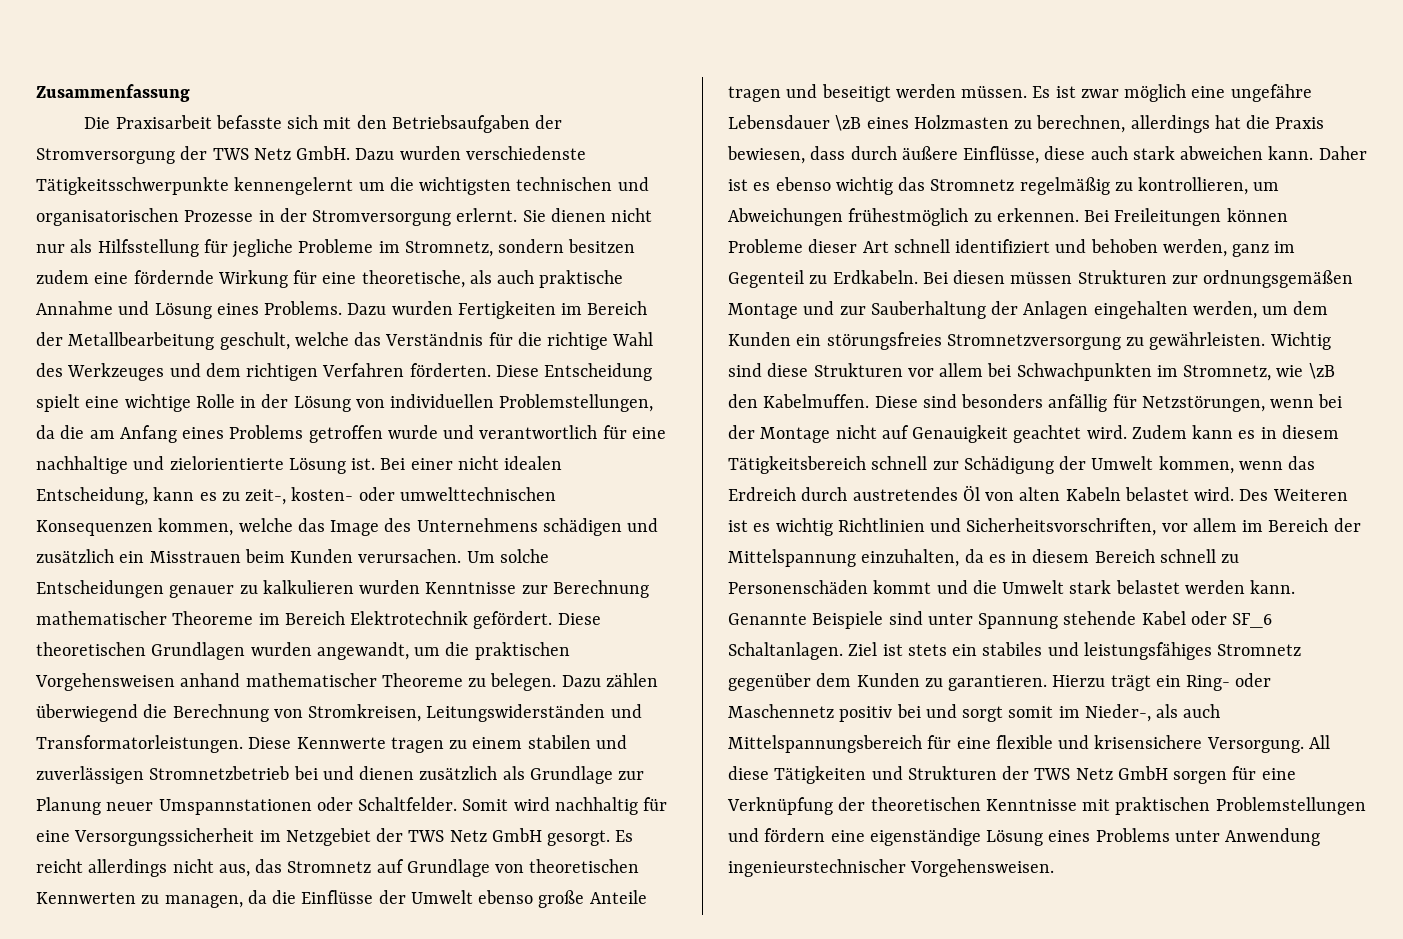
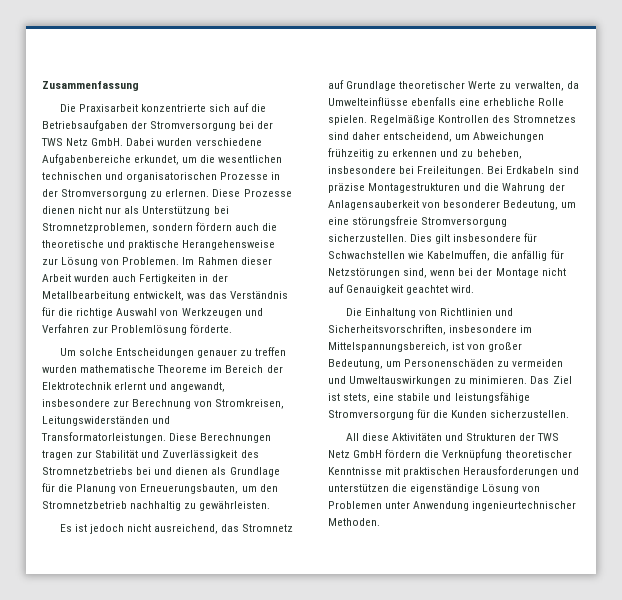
- Die Praxisarbeit befasste sich mit den Betriebsaufgaben der Stromversorgung der TWS Netz GmbH.
+ Die Praxisarbeit konzentrierte sich auf die Betriebsaufgaben der Stromversorgung bei der TWS Netz GmbH.
- Dazu wurden verschiedenste Tätigkeitsschwerpunkte kennengelernt um die wichtigsten technischen und organisatorischen Prozesse in der Stromversorgung erlernt. Sie dienen nicht nur als Hilfsstellung für jegliche Probleme im Stromnetz, sondern besitzen zudem eine fördernde Wirkung für eine theoretische, als auch praktische Annahme und Lösung eines Problems. Dazu wurden Fertigkeiten im Bereich der Metallbearbeitung geschult, welche das Verständnis für die richtige Wahl des Werkzeuges und dem richtigen Verfahren förderten. Diese Entscheidung spielt eine wichtige Rolle in der Lösung von individuellen Problemstellungen, da die am Anfang eines Problems getroffen wurde und verantwortlich für eine nachhaltige und zielorientierte Lösung ist. Bei einer nicht idealen Entscheidung, kann es zu zeit-, kosten- oder umwelttechnischen Konsequenzen kommen, welche das Image des Unternehmens schädigen und zusätzlich ein Misstrauen beim Kunden verursachen. Um solche Entscheidungen genauer zu kalkulieren wurden Kenntnisse zur Berechnung mathematischer Theoreme im Bereich Elektrotechnik gefördert. Diese theoretischen Grundlagen wurden angewandt, um die praktischen Vorgehensweisen anhand mathematischer Theoreme zu belegen. Dazu zählen überwiegend die Berechnung von Stromkreisen, Leitungswiderständen und Transformatorleistungen.
+ Dabei wurden verschiedene Aufgabenbereiche erkundet, um die wesentlichen technischen und organisatorischen Prozesse in der Stromversorgung zu erlernen. Diese Prozesse dienen nicht nur als Unterstützung bei Stromnetzproblemen, sondern fördern auch die theoretische und praktische Herangehensweise zur Lösung von Problemen. Im Rahmen dieser Arbeit wurden auch Fertigkeiten in der Metallbearbeitung entwickelt, was das Verständnis für die richtige Auswahl von Werkzeugen und Verfahren zur Problemlösung förderte.
+ Um solche Entscheidungen genauer zu treffen wurden mathematische Theoreme im Bereich der Elektrotechnik erlernt und angewandt, insbesondere zur Berechnung von Stromkreisen, Leitungswiderständen und Transformatorleistungen.
- Diese Kennwerte tragen zu einem stabilen und zuverlässigen Stromnetzbetrieb bei und dienen zusätzlich als Grundlage zur Planung neuer Umspannstationen oder Schaltfelder. Somit wird nachhaltig für eine Versorgungssicherheit im Netzgebiet der TWS Netz GmbH gesorgt. Es reicht allerdings nicht aus, das Stromnetz auf Grundlage von theoretischen Kennwerten zu managen, da die Einflüsse der Umwelt ebenso große Anteile tragen und beseitigt werden müssen. Es ist zwar möglich eine ungefähre Lebensdauer \zB eines Holzmasten zu berechnen, allerdings hat die Praxis bewiesen, dass durch äußere Einflüsse, diese auch stark abweichen kann. Daher ist es ebenso wichtig das Stromnetz regelmäßig zu kontrollieren, um Abweichungen frühestmöglich zu erkennen. Bei Freileitungen können Probleme dieser Art schnell identifiziert und behoben werden, ganz im Gegenteil zu Erdkabeln. Bei diesen müssen Strukturen zur ordnungsgemäßen Montage und zur Sauberhaltung der Anlagen eingehalten werden, um dem Kunden ein störungsfreies Stromnetzversorgung zu gewährleisten. Wichtig sind diese Strukturen vor allem bei Schwachpunkten im Stromnetz, wie \zB den Kabelmuffen. Diese sind besonders anfällig für Netzstörungen, wenn bei der Montage nicht auf Genauigkeit geachtet wird. Zudem kann es in diesem Tätigkeitsbereich schnell zur Schädigung der Umwelt kommen, wenn das Erdreich durch austretendes Öl von alten Kabeln belastet wird. Des Weiteren ist es wichtig Richtlinien und Sicherheitsvorschriften, vor allem im Bereich der Mittelspannung einzuhalten, da es in diesem Bereich schnell zu Personenschäden kommt und die Umwelt stark belastet werden kann. Genannte Beispiele sind unter Spannung stehende Kabel oder SF_6 Schaltanlagen. Ziel ist stets ein stabiles und leistungsfähiges Stromnetz gegenüber dem Kunden zu garantieren. Hierzu trägt ein Ring- oder Maschennetz positiv bei und sorgt somit im Nieder-, als auch Mittelspannungsbereich für eine flexible und krisensichere Versorgung. All diese Tätigkeiten und Strukturen der TWS Netz GmbH sorgen für eine Verknüpfung der theoretischen Kenntnisse mit praktischen Problemstellungen und fördern eine eigenständige Lösung eines Problems unter Anwendung ingenieurstechnischer Vorgehensweisen.
+ Diese Berechnungen tragen zur Stabilität und Zuverlässigkeit des Stromnetzbetriebs bei und dienen als Grundlage für die Planung von Erneuerungsbauten, um den Stromnetzbetrieb nachhaltig zu gewährleisten.
+ Es ist jedoch nicht ausreichend, das Stromnetz auf Grundlage theoretischer Werte zu verwalten, da Umwelteinflüsse ebenfalls eine erhebliche Rolle spielen. Regelmäßige Kontrollen des Stromnetzes sind daher entscheidend, um Abweichungen frühzeitig zu erkennen und zu beheben, insbesondere bei Freileitungen. Bei Erdkabeln sind präzise Montagestrukturen und die Wahrung der Anlagensauberkeit von besonderer Bedeutung, um eine störungsfreie Stromversorgung sicherzustellen. Dies gilt insbesondere für Schwachstellen wie Kabelmuffen, die anfällig für Netzstörungen sind, wenn bei der Montage nicht auf Genauigkeit geachtet wird.
+ Die Einhaltung von Richtlinien und Sicherheitsvorschriften, insbesondere im Mittelspannungsbereich, ist von großer Bedeutung, um Personenschäden zu vermeiden und Umweltauswirkungen zu minimieren. Das Ziel ist stets, eine stabile und leistungsfähige Stromversorgung für die Kunden sicherzustellen.
+ All diese Aktivitäten und Strukturen der TWS Netz GmbH fördern die Verknüpfung theoretischer Kenntnisse mit praktischen Herausforderungen und unterstützen die eigenständige Lösung von Problemen unter Anwendung ingenieurtechnischer Methoden.

